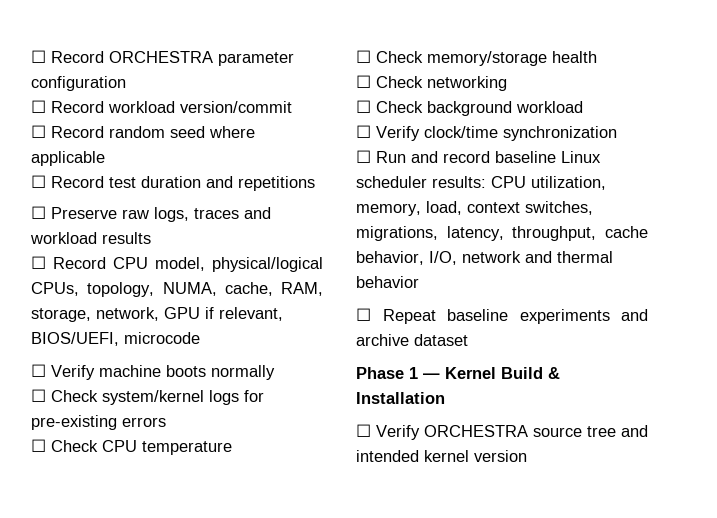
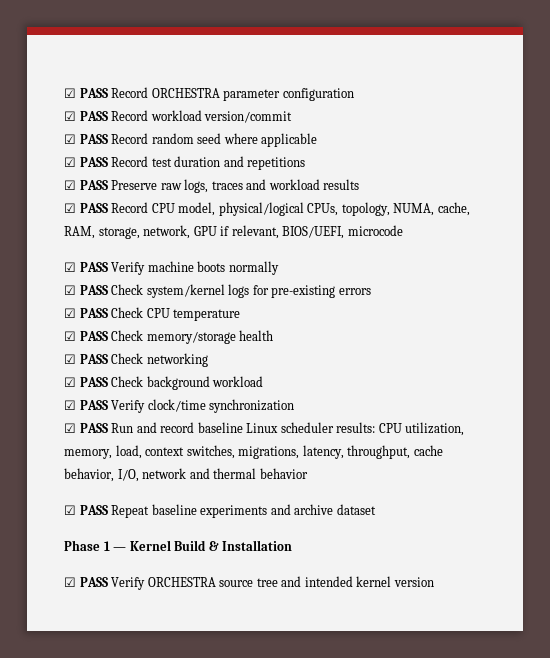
- ☐ Record ORCHESTRA parameter configuration
+ ☑ PASS Record ORCHESTRA parameter configuration
- ☐ Record workload version/commit
+ ☑ PASS Record workload version/commit
- ☐ Record random seed where applicable
+ ☑ PASS Record random seed where applicable
- ☐ Record test duration and repetitions
+ ☑ PASS Record test duration and repetitions
- ☐ Preserve raw logs, traces and workload results
+ ☑ PASS Preserve raw logs, traces and workload results
- ☐ Record CPU model, physical/logical CPUs, topology, NUMA, cache, RAM, storage, network, GPU if relevant, BIOS/UEFI, microcode
+ ☑ PASS Record CPU model, physical/logical CPUs, topology, NUMA, cache, RAM, storage, network, GPU if relevant, BIOS/UEFI, microcode
- ☐ Verify machine boots normally
+ ☑ PASS Verify machine boots normally
- ☐ Check system/kernel logs for pre-existing errors
+ ☑ PASS Check system/kernel logs for pre-existing errors
- ☐ Check CPU temperature
+ ☑ PASS Check CPU temperature
- ☐ Check memory/storage health
+ ☑ PASS Check memory/storage health
- ☐ Check networking
+ ☑ PASS Check networking
- ☐ Check background workload
+ ☑ PASS Check background workload
- ☐ Verify clock/time synchronization
+ ☑ PASS Verify clock/time synchronization
- ☐ Run and record baseline Linux scheduler results: CPU utilization, memory, load, context switches, migrations, latency, throughput, cache behavior, I/O, network and thermal behavior
+ ☑ PASS Run and record baseline Linux scheduler results: CPU utilization, memory, load, context switches, migrations, latency, throughput, cache behavior, I/O, network and thermal behavior
- ☐ Repeat baseline experiments and archive dataset
+ ☑ PASS Repeat baseline experiments and archive dataset
- ☐ Verify ORCHESTRA source tree and intended kernel version
+ ☑ PASS Verify ORCHESTRA source tree and intended kernel version

